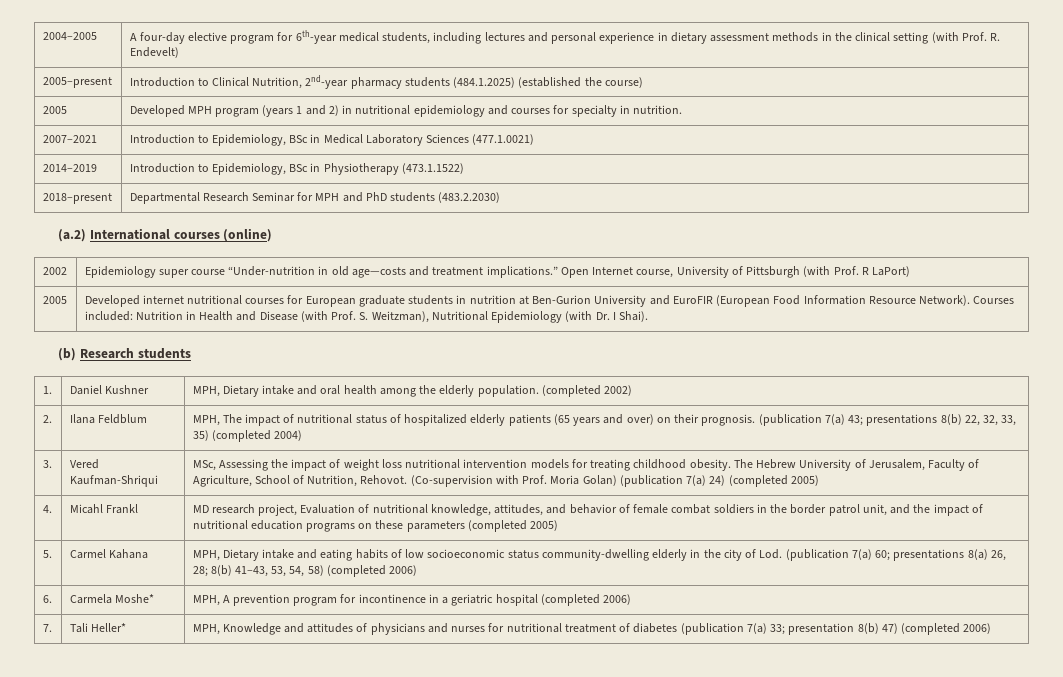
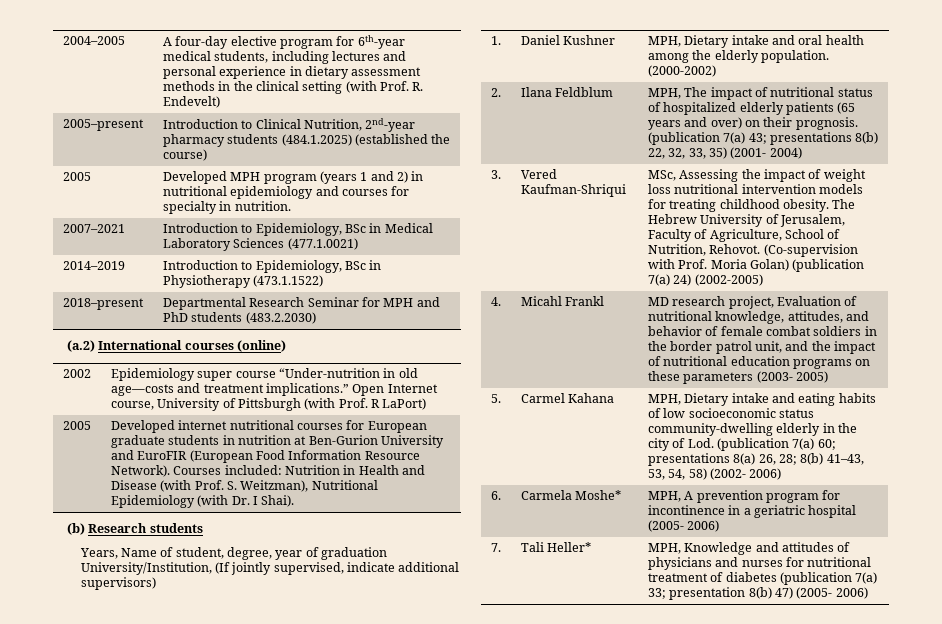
+ Years, Name of student, degree, year of graduation University/Institution, (If jointly supervised, indicate additional supervisors)
- 1. | Daniel Kushner | MPH, Dietary intake and oral health among the elderly population. (completed 2002)
+ 1. | Daniel Kushner | MPH, Dietary intake and oral health among the elderly population. (2000-2002)
- 2. | Ilana Feldblum | MPH, The impact of nutritional status of hospitalized elderly patients (65 years and over) on their prognosis. (publication 7(a) 43; presentations 8(b) 22, 32, 33, 35) (completed 2004)
+ 2. | Ilana Feldblum | MPH, The impact of nutritional status of hospitalized elderly patients (65 years and over) on their prognosis. (publication 7(a) 43; presentations 8(b) 22, 32, 33, 35) (2001- 2004)
- 3. | Vered Kaufman-Shriqui | MSc, Assessing the impact of weight loss nutritional intervention models for treating childhood obesity. The Hebrew University of Jerusalem, Faculty of Agriculture, School of Nutrition, Rehovot. (Co-supervision with Prof. Moria Golan) (publication 7(a) 24) (completed 2005)
+ 3. | Vered Kaufman-Shriqui | MSc, Assessing the impact of weight loss nutritional intervention models for treating childhood obesity. The Hebrew University of Jerusalem, Faculty of Agriculture, School of Nutrition, Rehovot. (Co-supervision with Prof. Moria Golan) (publication 7(a) 24) (2002-2005)
- 4. | Micahl Frankl | MD research project, Evaluation of nutritional knowledge, attitudes, and behavior of female combat soldiers in the border patrol unit, and the impact of nutritional education programs on these parameters (completed 2005)
+ 4. | Micahl Frankl | MD research project, Evaluation of nutritional knowledge, attitudes, and behavior of female combat soldiers in the border patrol unit, and the impact of nutritional education programs on these parameters (2003- 2005)
- 5. | Carmel Kahana | MPH, Dietary intake and eating habits of low socioeconomic status community-dwelling elderly in the city of Lod. (publication 7(a) 60; presentations 8(a) 26, 28; 8(b) 41–43, 53, 54, 58) (completed 2006)
+ 5. | Carmel Kahana | MPH, Dietary intake and eating habits of low socioeconomic status community-dwelling elderly in the city of Lod. (publication 7(a) 60; presentations 8(a) 26, 28; 8(b) 41–43, 53, 54, 58) (2002- 2006)
- 6. | Carmela Moshe* | MPH, A prevention program for incontinence in a geriatric hospital (completed 2006)
+ 6. | Carmela Moshe* | MPH, A prevention program for incontinence in a geriatric hospital (2005- 2006)
- 7. | Tali Heller* | MPH, Knowledge and attitudes of physicians and nurses for nutritional treatment of diabetes (publication 7(a) 33; presentation 8(b) 47) (completed 2006)
+ 7. | Tali Heller* | MPH, Knowledge and attitudes of physicians and nurses for nutritional treatment of diabetes (publication 7(a) 33; presentation 8(b) 47) (2005- 2006)

